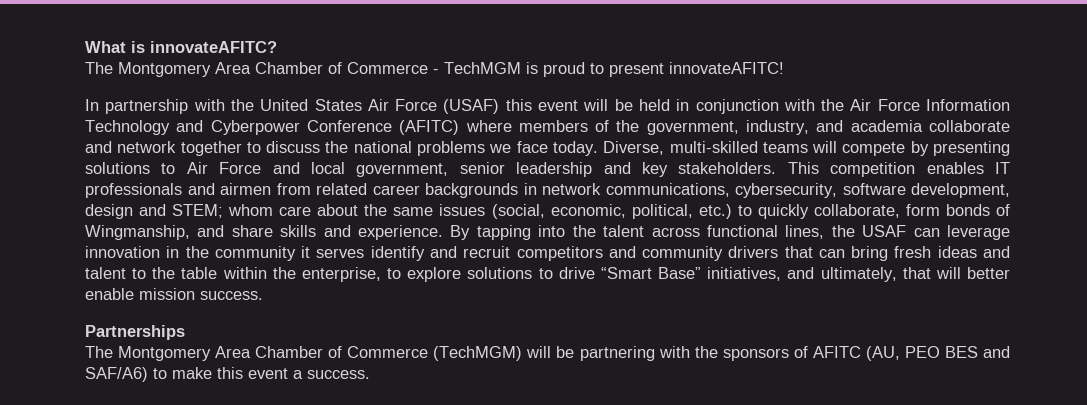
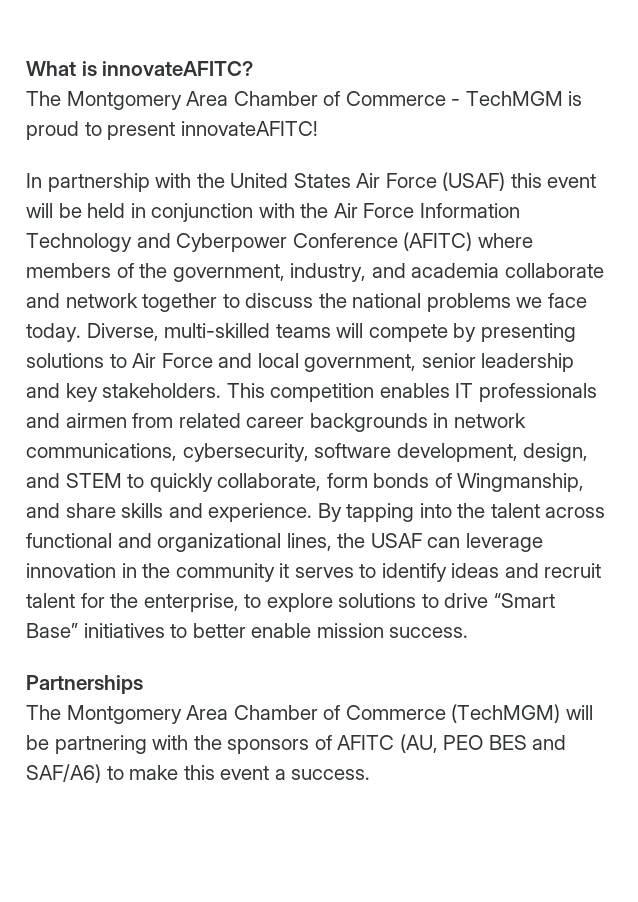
- This competition enables IT professionals and airmen from related career backgrounds in network communications, cybersecurity, software development, design and STEM; whom care about the same issues (social, economic, political, etc.) to quickly collaborate, form bonds of Wingmanship, and share skills and experience.
+ This competition enables IT professionals and airmen from related career backgrounds in network communications, cybersecurity, software development, design, and STEM to quickly collaborate, form bonds of Wingmanship, and share skills and experience.
- By tapping into the talent across functional lines, the USAF can leverage innovation in the community it serves identify and recruit competitors and community drivers that can bring fresh ideas and talent to the table within the enterprise, to explore solutions to drive “Smart Base” initiatives, and ultimately, that will better enable mission success.
+ By tapping into the talent across functional and organizational lines, the USAF can leverage innovation in the community it serves to identify ideas and recruit talent for the enterprise, to explore solutions to drive “Smart Base” initiatives to better enable mission success.

